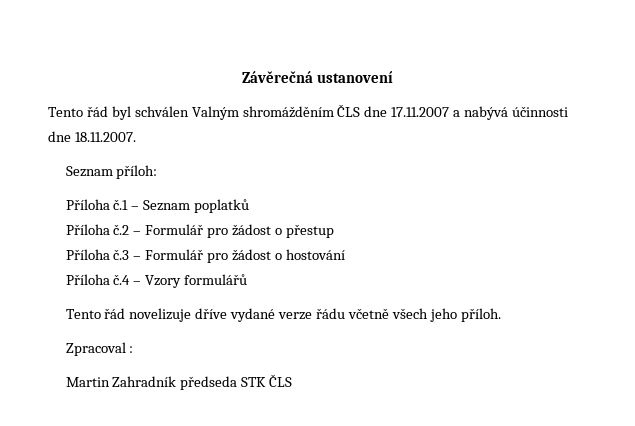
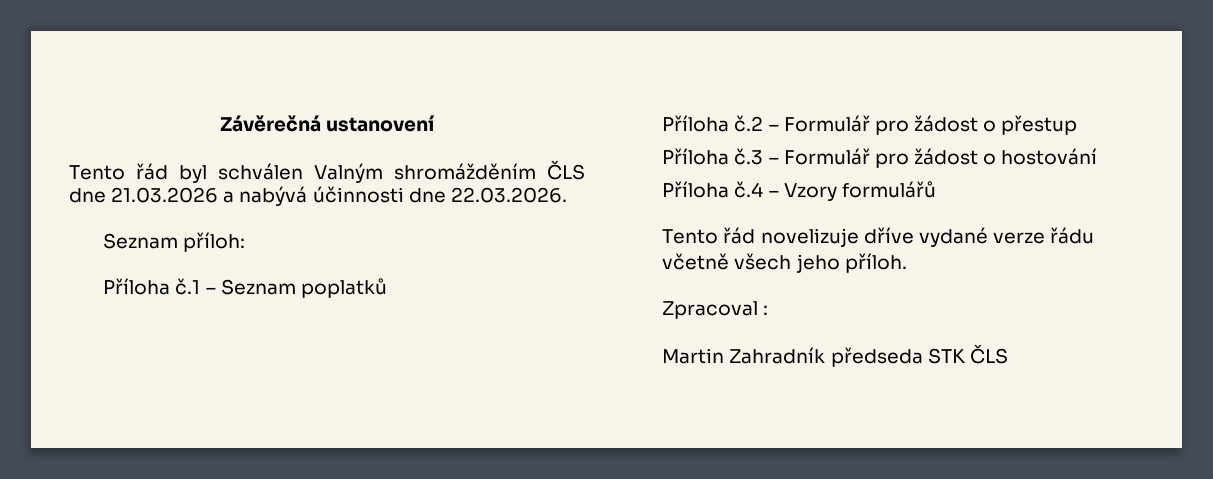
- Tento řád byl schválen Valným shromážděním ČLS dne 17.11.2007 a nabývá účinnosti dne 18.11.2007.
+ Tento řád byl schválen Valným shromážděním ČLS dne 21.03.2026 a nabývá účinnosti dne 22.03.2026.

